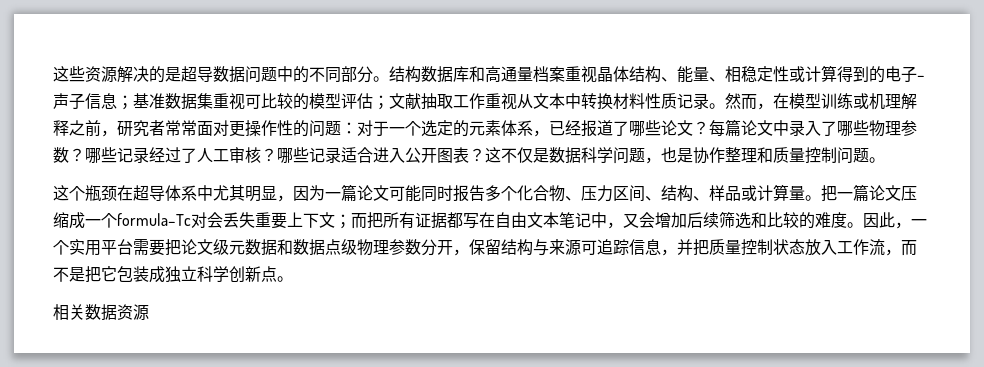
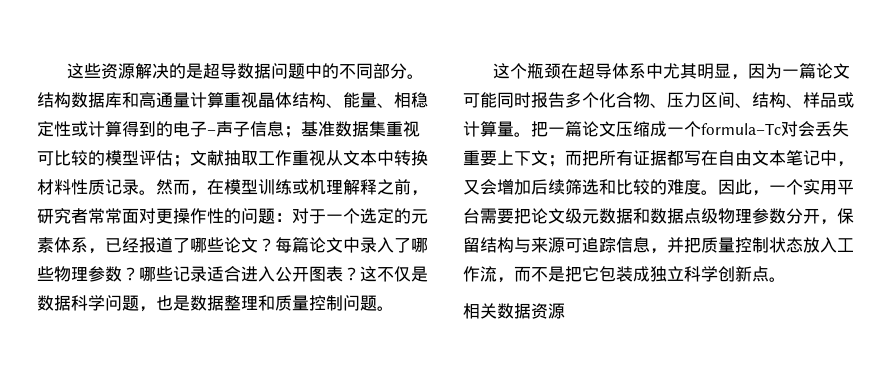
- 结构数据库和高通量档案重视晶体结构、能量、相稳定性或计算得到的电子–声子信息；基准数据集重视可比较的模型评估；文献抽取工作重视从文本中转换材料性质记录。
+ 结构数据库和高通量计算重视晶体结构、能量、相稳定性或计算得到的电子–声子信息；基准数据集重视可比较的模型评估；文献抽取工作重视从文本中转换材料性质记录。
- 哪些记录经过了人工审核？哪些记录适合进入公开图表？
+ 哪些记录适合进入公开图表？
- 这不仅是数据科学问题，也是协作整理和质量控制问题。
+ 这不仅是数据科学问题，也是数据整理和质量控制问题。

